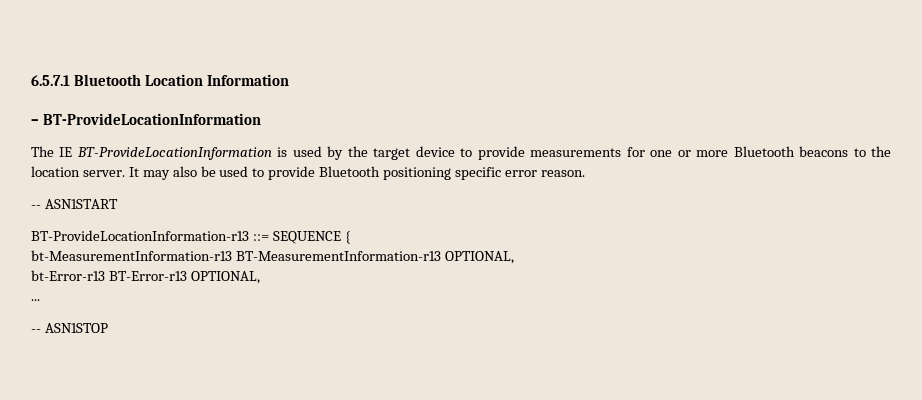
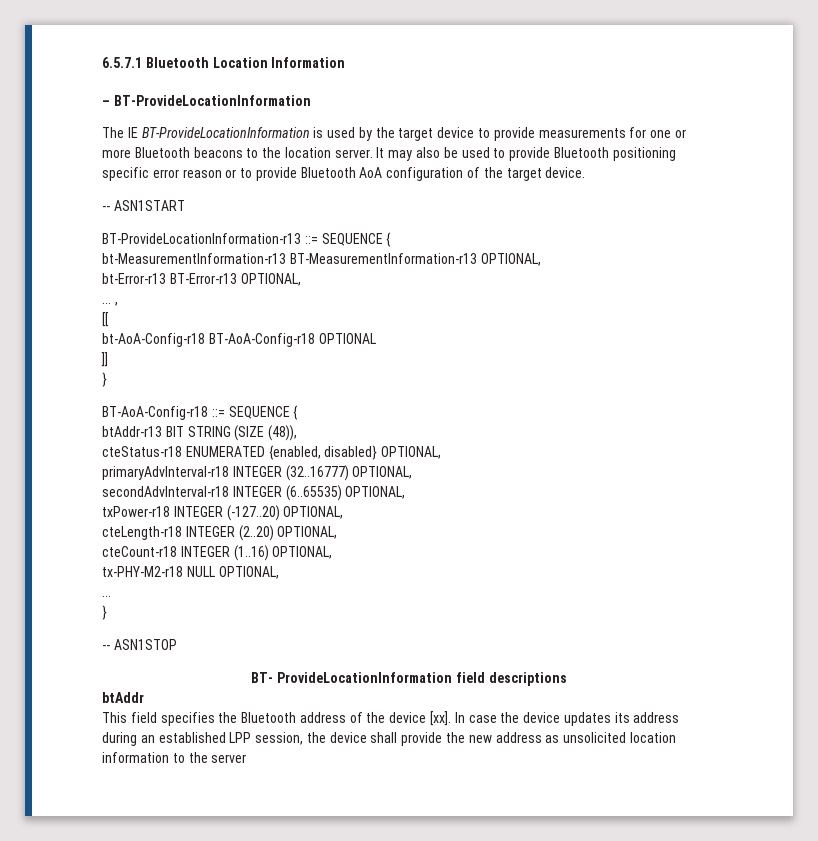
- It may also be used to provide Bluetooth positioning specific error reason.
+ It may also be used to provide Bluetooth positioning specific error reason or to provide Bluetooth AoA configuration of the target device.
+ ... ,
+ [[
+ bt-AoA-Config-r18 BT-AoA-Config-r18 OPTIONAL
+ ]]
+ }
+ BT-AoA-Config-r18 ::= SEQUENCE {
+ btAddr-r13 BIT STRING (SIZE (48)),
+ cteStatus-r18 ENUMERATED {enabled, disabled} OPTIONAL,
+ primaryAdvInterval-r18 INTEGER (32..16777) OPTIONAL,
+ secondAdvInterval-r18 INTEGER (6..65535) OPTIONAL,
+ txPower-r18 INTEGER (-127..20) OPTIONAL,
+ cteLength-r18 INTEGER (2..20) OPTIONAL,
+ cteCount-r18 INTEGER (1..16) OPTIONAL,
+ tx-PHY-M2-r18 NULL OPTIONAL,
  ...
+ }
  -- ASN1STOP
+ BT- ProvideLocationInformation field descriptions
+ btAddr
+ This field specifies the Bluetooth address of the device [xx]. In case the device updates its address during an established LPP session, the device shall provide the new address as unsolicited location information to the server

